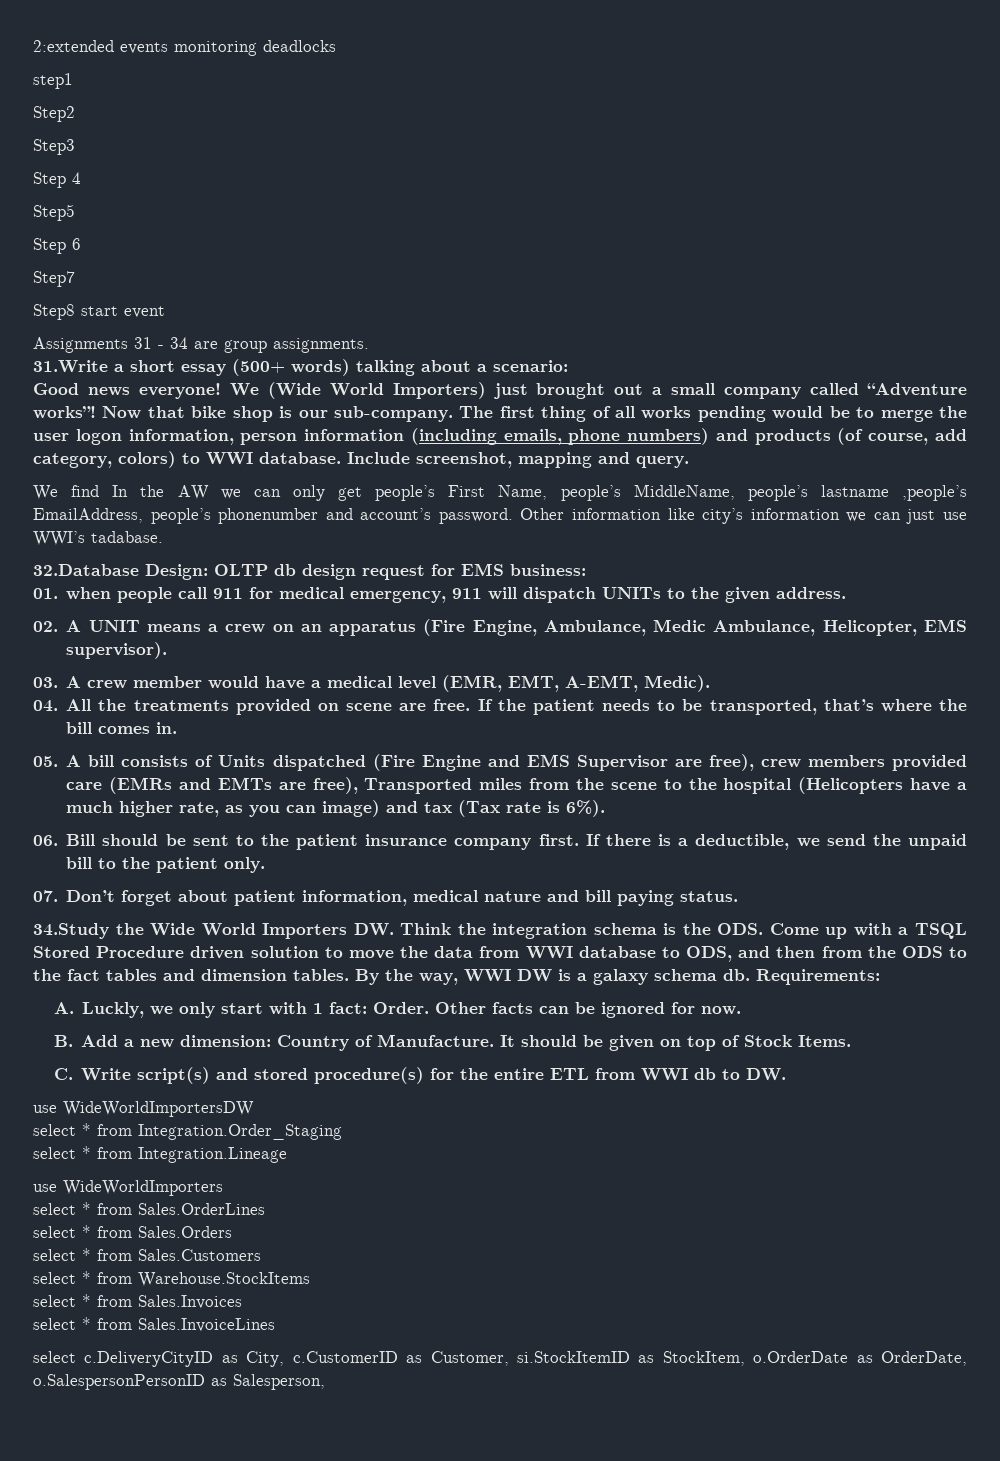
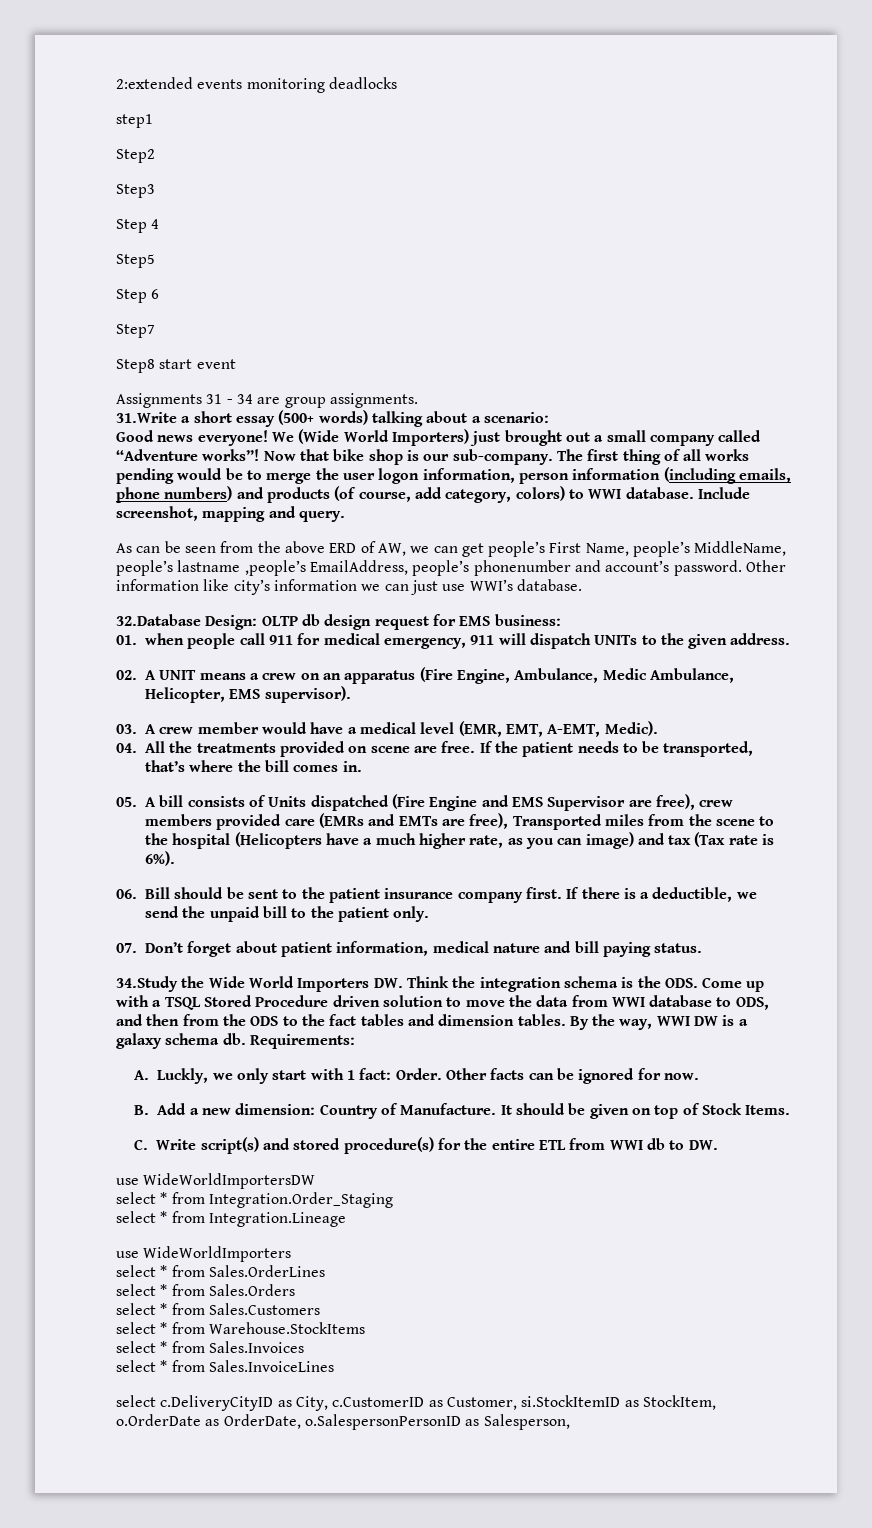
- We find In the AW we can only get people’s First Name, people’s MiddleName, people’s lastname ,people’s EmailAddress, people’s phonenumber and account’s password.
+ As can be seen from the above ERD of AW, we can get people’s First Name, people’s MiddleName, people’s lastname ,people’s EmailAddress, people’s phonenumber and account’s password.
- Other information like city’s information we can just use WWI’s tadabase.
+ Other information like city’s information we can just use WWI’s database.

